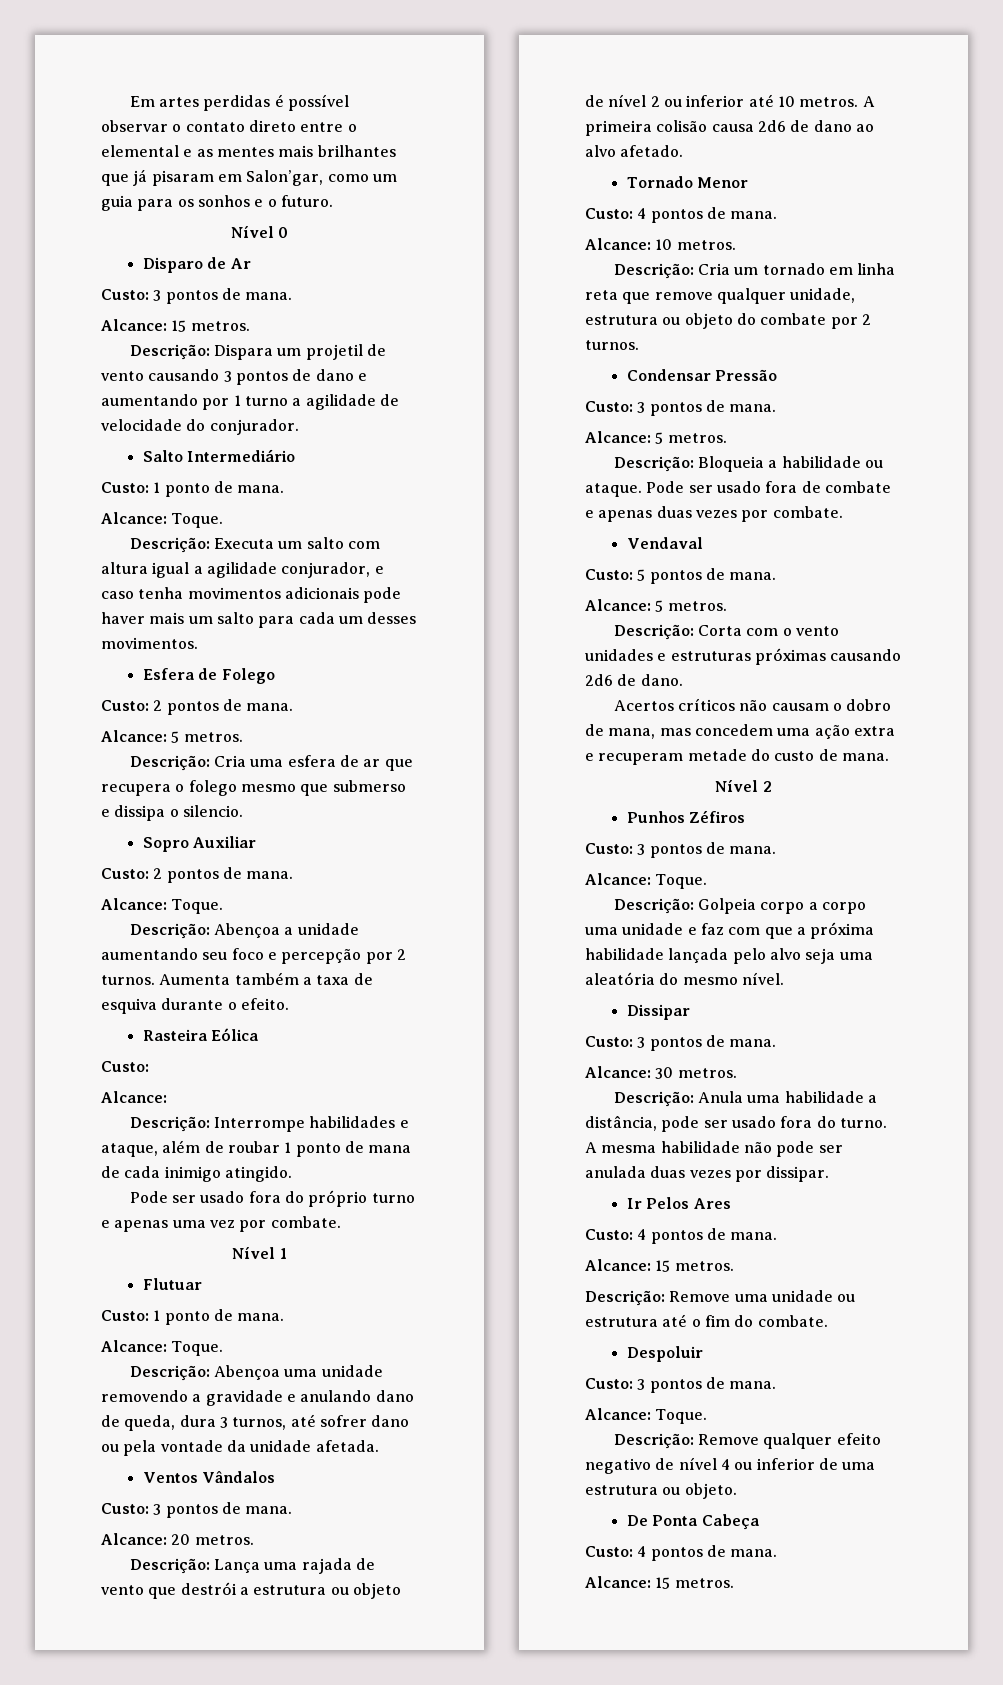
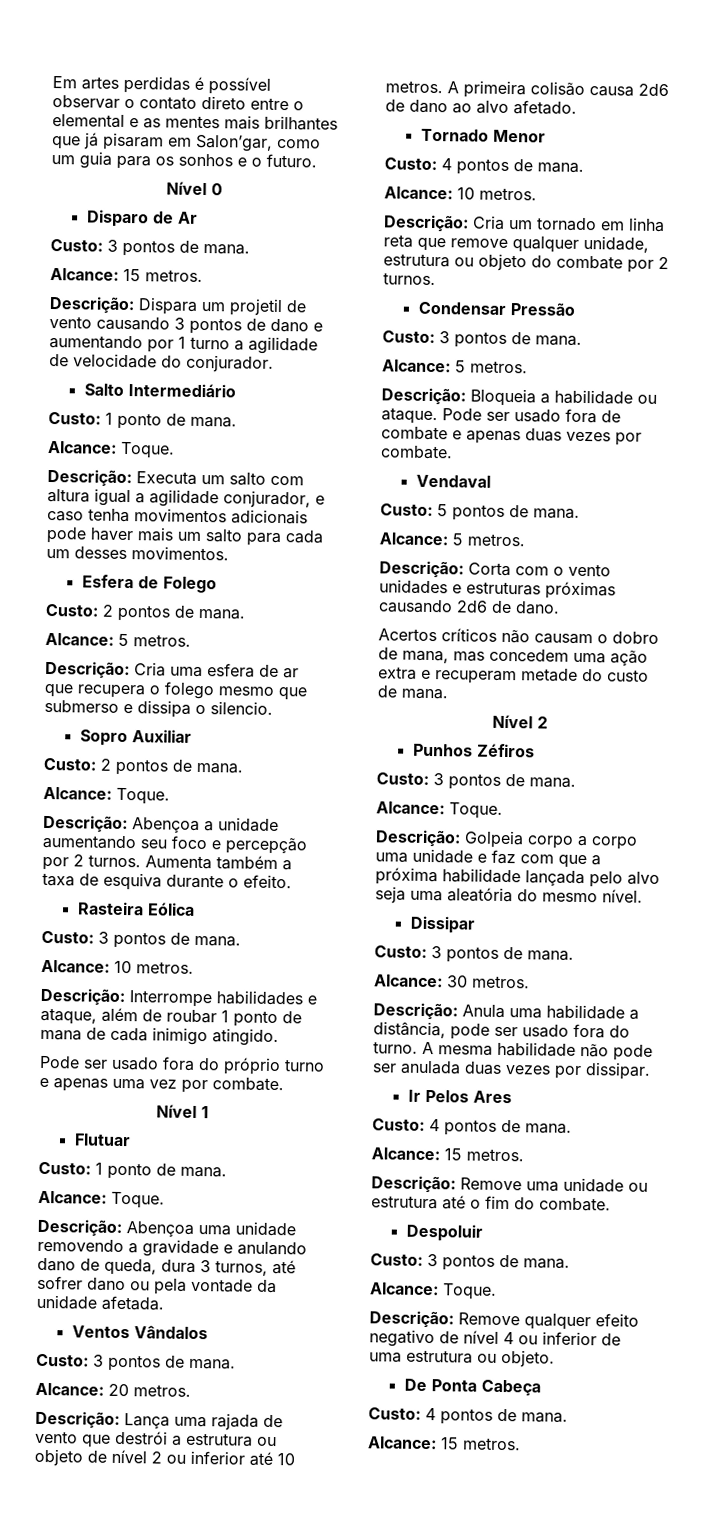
  Rasteira Eólica
- Custo:
- Alcance:
+ Custo: 3 pontos de mana.
+ Alcance: 10 metros.

